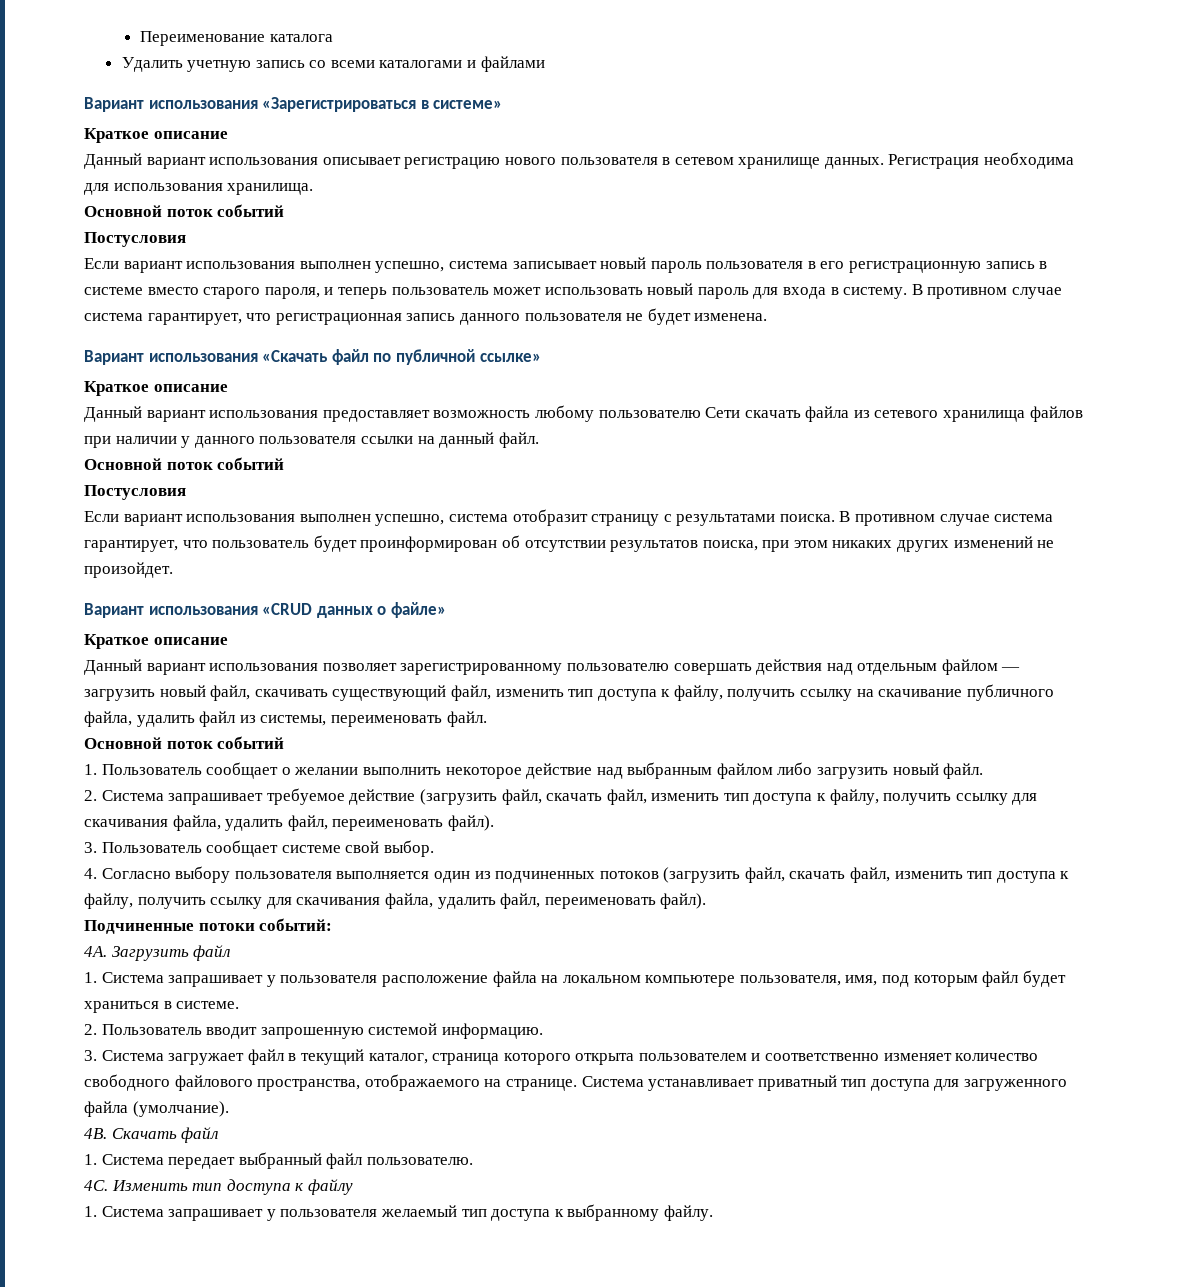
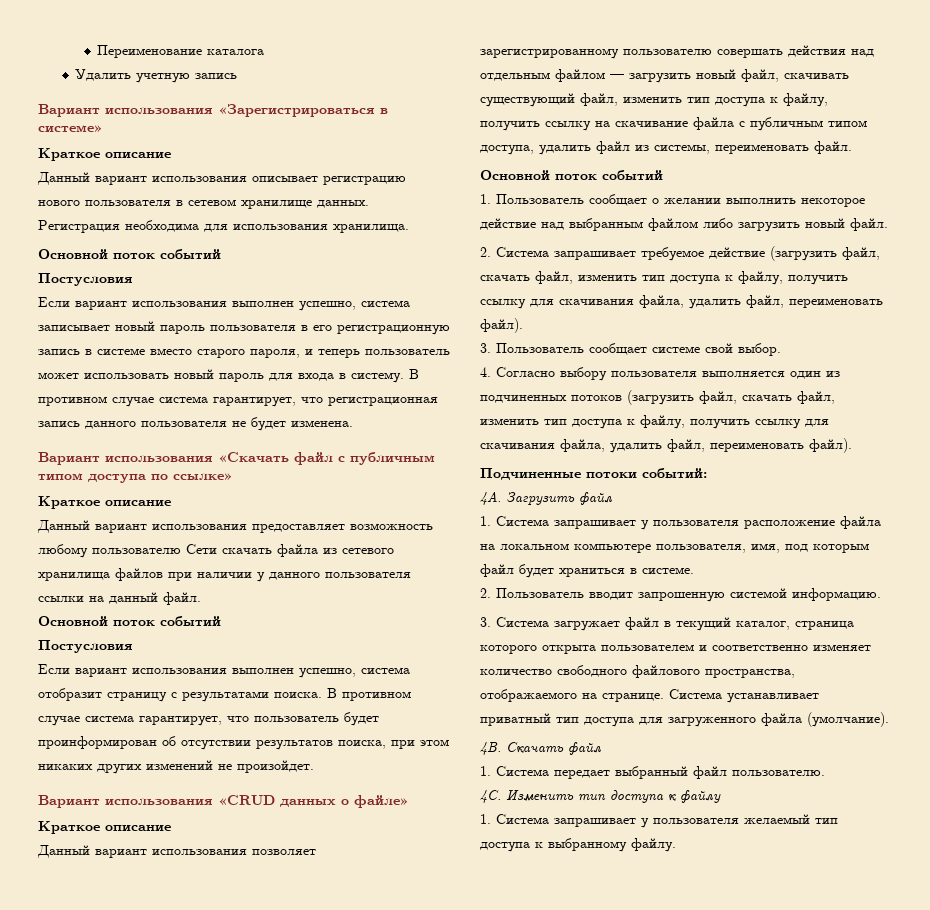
- Удалить учетную запись со всеми каталогами и файлами
+ Удалить учетную запись
- Вариант использования «Скачать файл по публичной ссылке»
+ Вариант использования «Скачать файл с публичным типом доступа по ссылке»
- Данный вариант использования позволяет зарегистрированному пользователю совершать действия над отдельным файлом — загрузить новый файл, скачивать существующий файл, изменить тип доступа к файлу, получить ссылку на скачивание публичного файла, удалить файл из системы, переименовать файл.
+ Данный вариант использования позволяет зарегистрированному пользователю совершать действия над отдельным файлом — загрузить новый файл, скачивать существующий файл, изменить тип доступа к файлу, получить ссылку на скачивание файла с публичным типом доступа, удалить файл из системы, переименовать файл.

